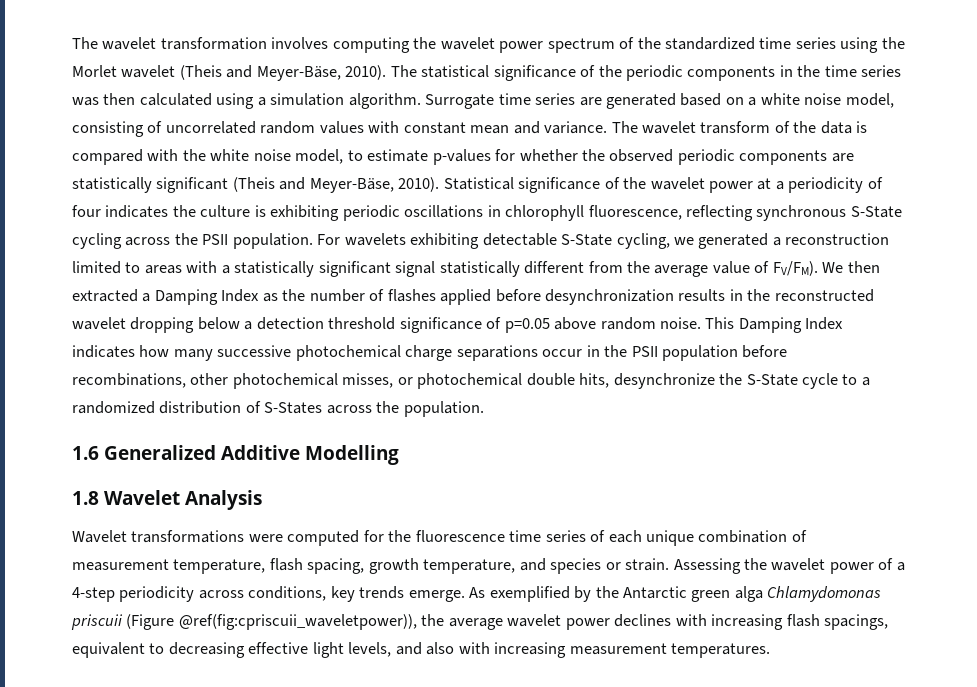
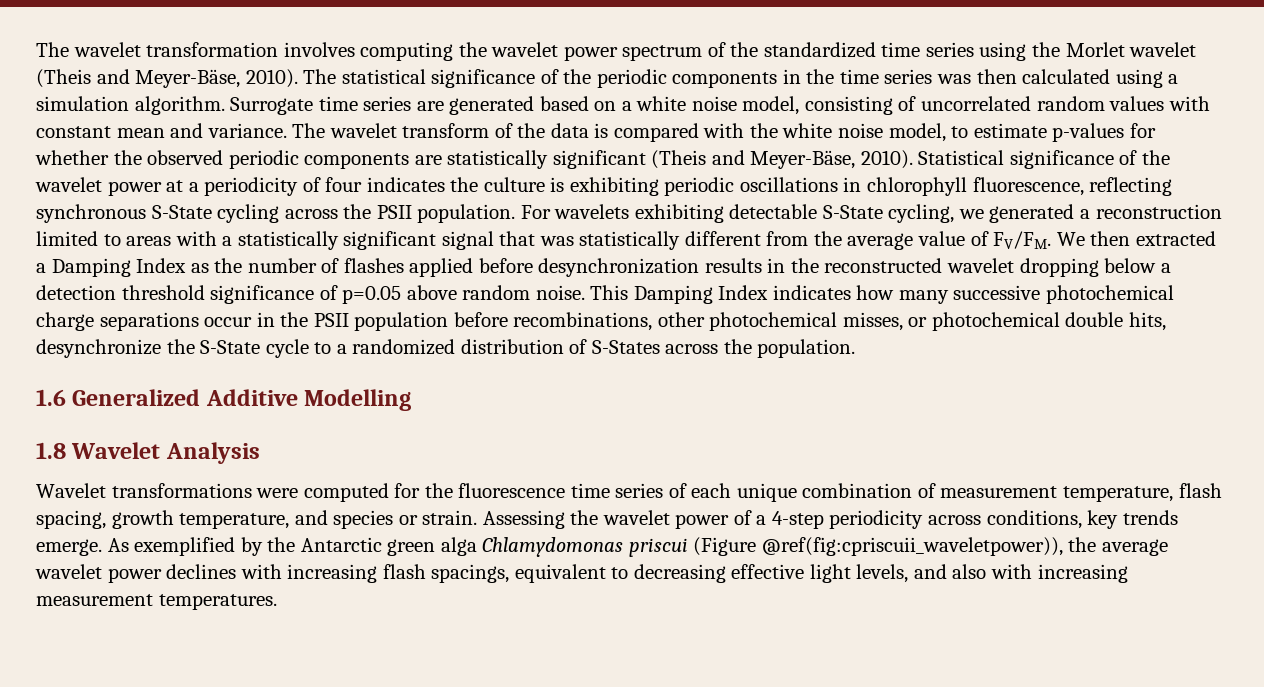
- For wavelets exhibiting detectable S-State cycling, we generated a reconstruction limited to areas with a statistically significant signal statistically different from the average value of FV/FM).
+ For wavelets exhibiting detectable S-State cycling, we generated a reconstruction limited to areas with a statistically significant signal that was statistically different from the average value of FV/FM.
- As exemplified by the Antarctic green alga Chlamydomonas priscuii (Figure @ref(fig:cpriscuii_waveletpower)), the average wavelet power declines with increasing flash spacings, equivalent to decreasing effective light levels, and also with increasing measurement temperatures.
+ As exemplified by the Antarctic green alga Chlamydomonas priscui (Figure @ref(fig:cpriscuii_waveletpower)), the average wavelet power declines with increasing flash spacings, equivalent to decreasing effective light levels, and also with increasing measurement temperatures.

